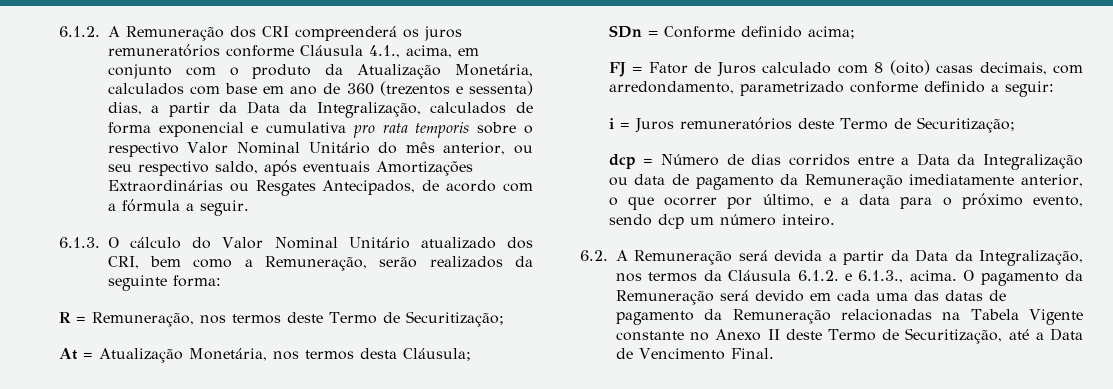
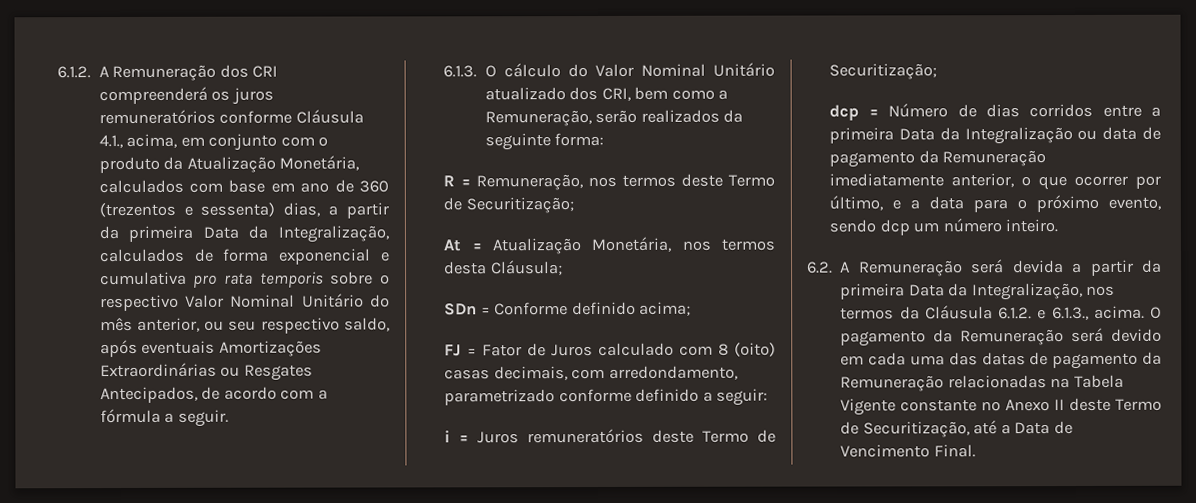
- 6.1.2. A Remuneração dos CRI compreenderá os juros remuneratórios conforme Cláusula 4.1., acima, em conjunto com o produto da Atualização Monetária, calculados com base em ano de 360 (trezentos e sessenta) dias, a partir da Data da Integralização, calculados de forma exponencial e cumulativa pro rata temporis sobre o respectivo Valor Nominal Unitário do mês anterior, ou seu respectivo saldo, após eventuais Amortizações Extraordinárias ou Resgates Antecipados, de acordo com a fórmula a seguir.
+ 6.1.2. A Remuneração dos CRI compreenderá os juros remuneratórios conforme Cláusula 4.1., acima, em conjunto com o produto da Atualização Monetária, calculados com base em ano de 360 (trezentos e sessenta) dias, a partir da primeira Data da Integralização, calculados de forma exponencial e cumulativa pro rata temporis sobre o respectivo Valor Nominal Unitário do mês anterior, ou seu respectivo saldo, após eventuais Amortizações Extraordinárias ou Resgates Antecipados, de acordo com a fórmula a seguir.
- dcp = Número de dias corridos entre a Data da Integralização ou data de pagamento da Remuneração imediatamente anterior, o que ocorrer por último, e a data para o próximo evento, sendo dcp um número inteiro.
+ dcp = Número de dias corridos entre a primeira Data da Integralização ou data de pagamento da Remuneração imediatamente anterior, o que ocorrer por último, e a data para o próximo evento, sendo dcp um número inteiro.
- 6.2. A Remuneração será devida a partir da Data da Integralização, nos termos da Cláusula 6.1.2. e 6.1.3., acima.
+ 6.2. A Remuneração será devida a partir da primeira Data da Integralização, nos termos da Cláusula 6.1.2. e 6.1.3., acima.

